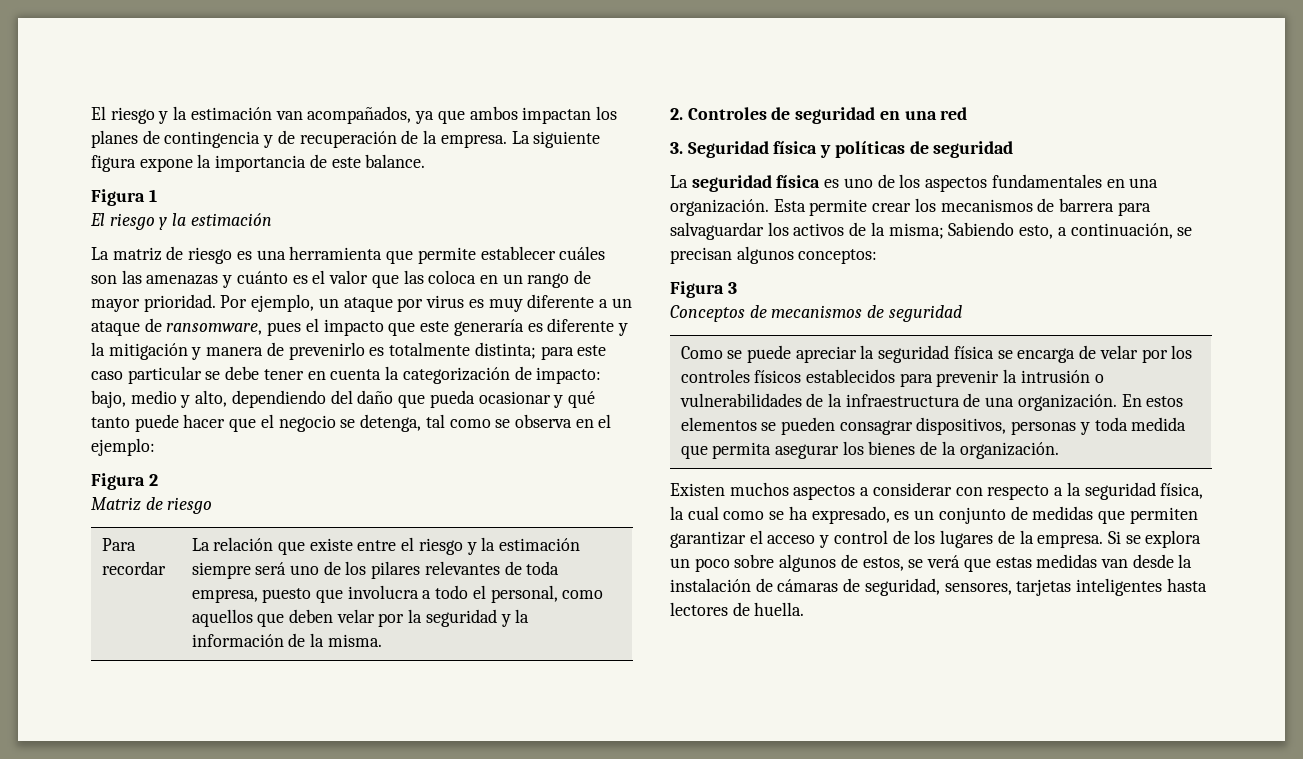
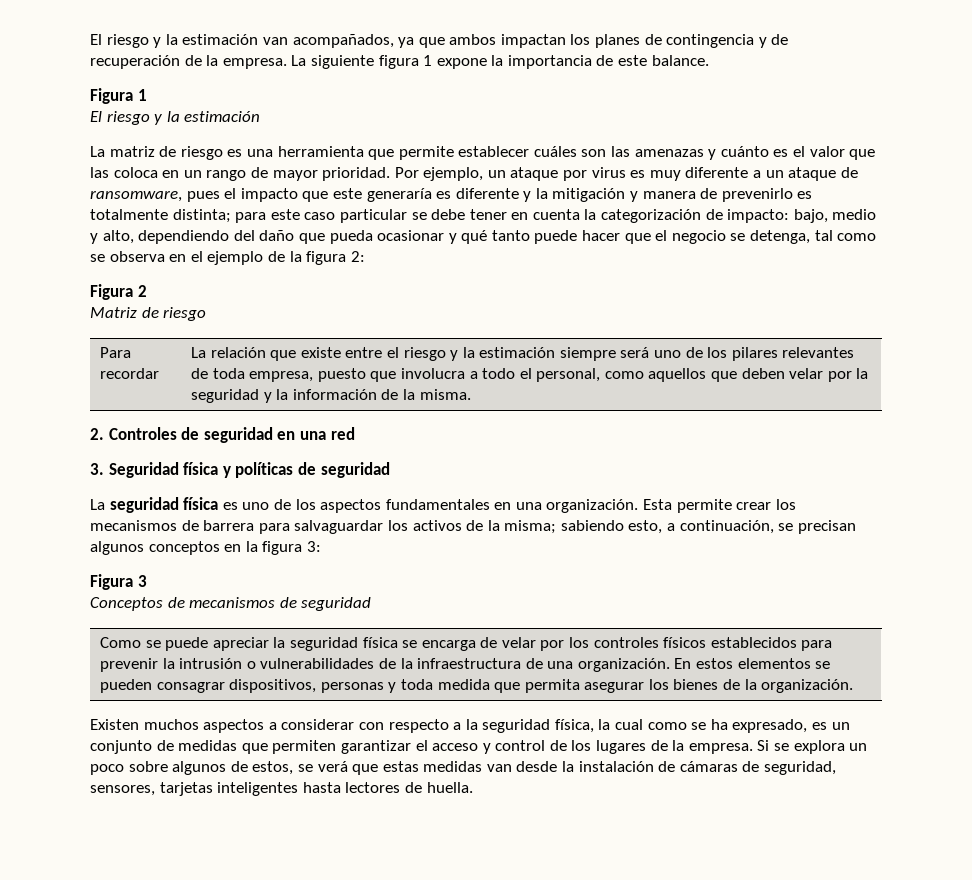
- La siguiente figura expone la importancia de este balance.
+ La siguiente figura 1 expone la importancia de este balance.
- bajo, medio y alto, dependiendo del daño que pueda ocasionar y qué tanto puede hacer que el negocio se detenga, tal como se observa en el ejemplo:
+ bajo, medio y alto, dependiendo del daño que pueda ocasionar y qué tanto puede hacer que el negocio se detenga, tal como se observa en el ejemplo de la figura 2:
- Esta permite crear los mecanismos de barrera para salvaguardar los activos de la misma; Sabiendo esto, a continuación, se precisan algunos conceptos:
+ Esta permite crear los mecanismos de barrera para salvaguardar los activos de la misma; sabiendo esto, a continuación, se precisan algunos conceptos en la figura 3:

